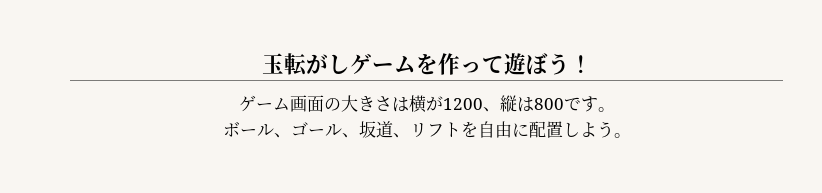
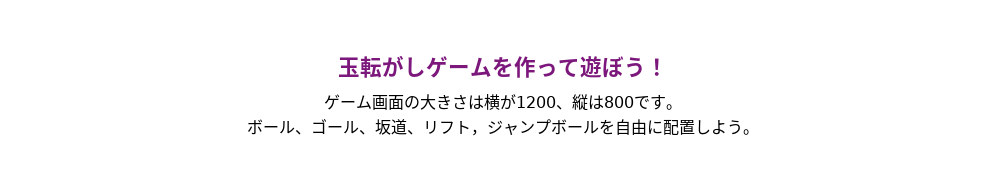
- ボール、ゴール、坂道、リフトを自由に配置しよう。
+ ボール、ゴール、坂道、リフト，ジャンプボールを自由に配置しよう。

